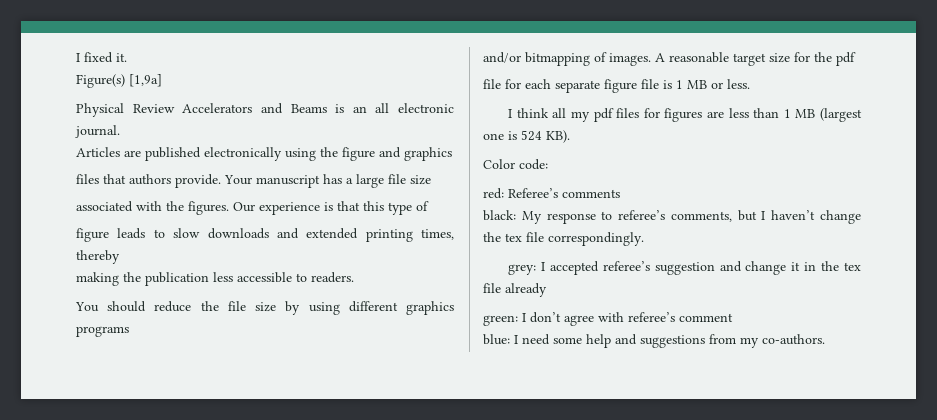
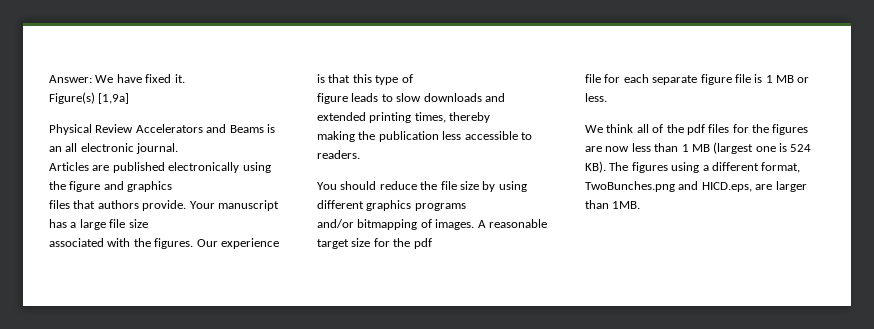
- I fixed it.
+ Answer: We have fixed it.
- I think all my pdf files for figures are less than 1 MB (largest one is 524 KB).
- Color code:
- red: Referee’s comments
- black: My response to referee’s comments, but I haven’t change the tex file correspondingly.
- grey: I accepted referee’s suggestion and change it in the tex file already
- green: I don’t agree with referee’s comment
- blue: I need some help and suggestions from my co-authors.
+ We think all of the pdf files for the figures are now less than 1 MB (largest one is 524 KB). The figures using a different format, TwoBunches.png and HICD.eps, are larger than 1MB.

